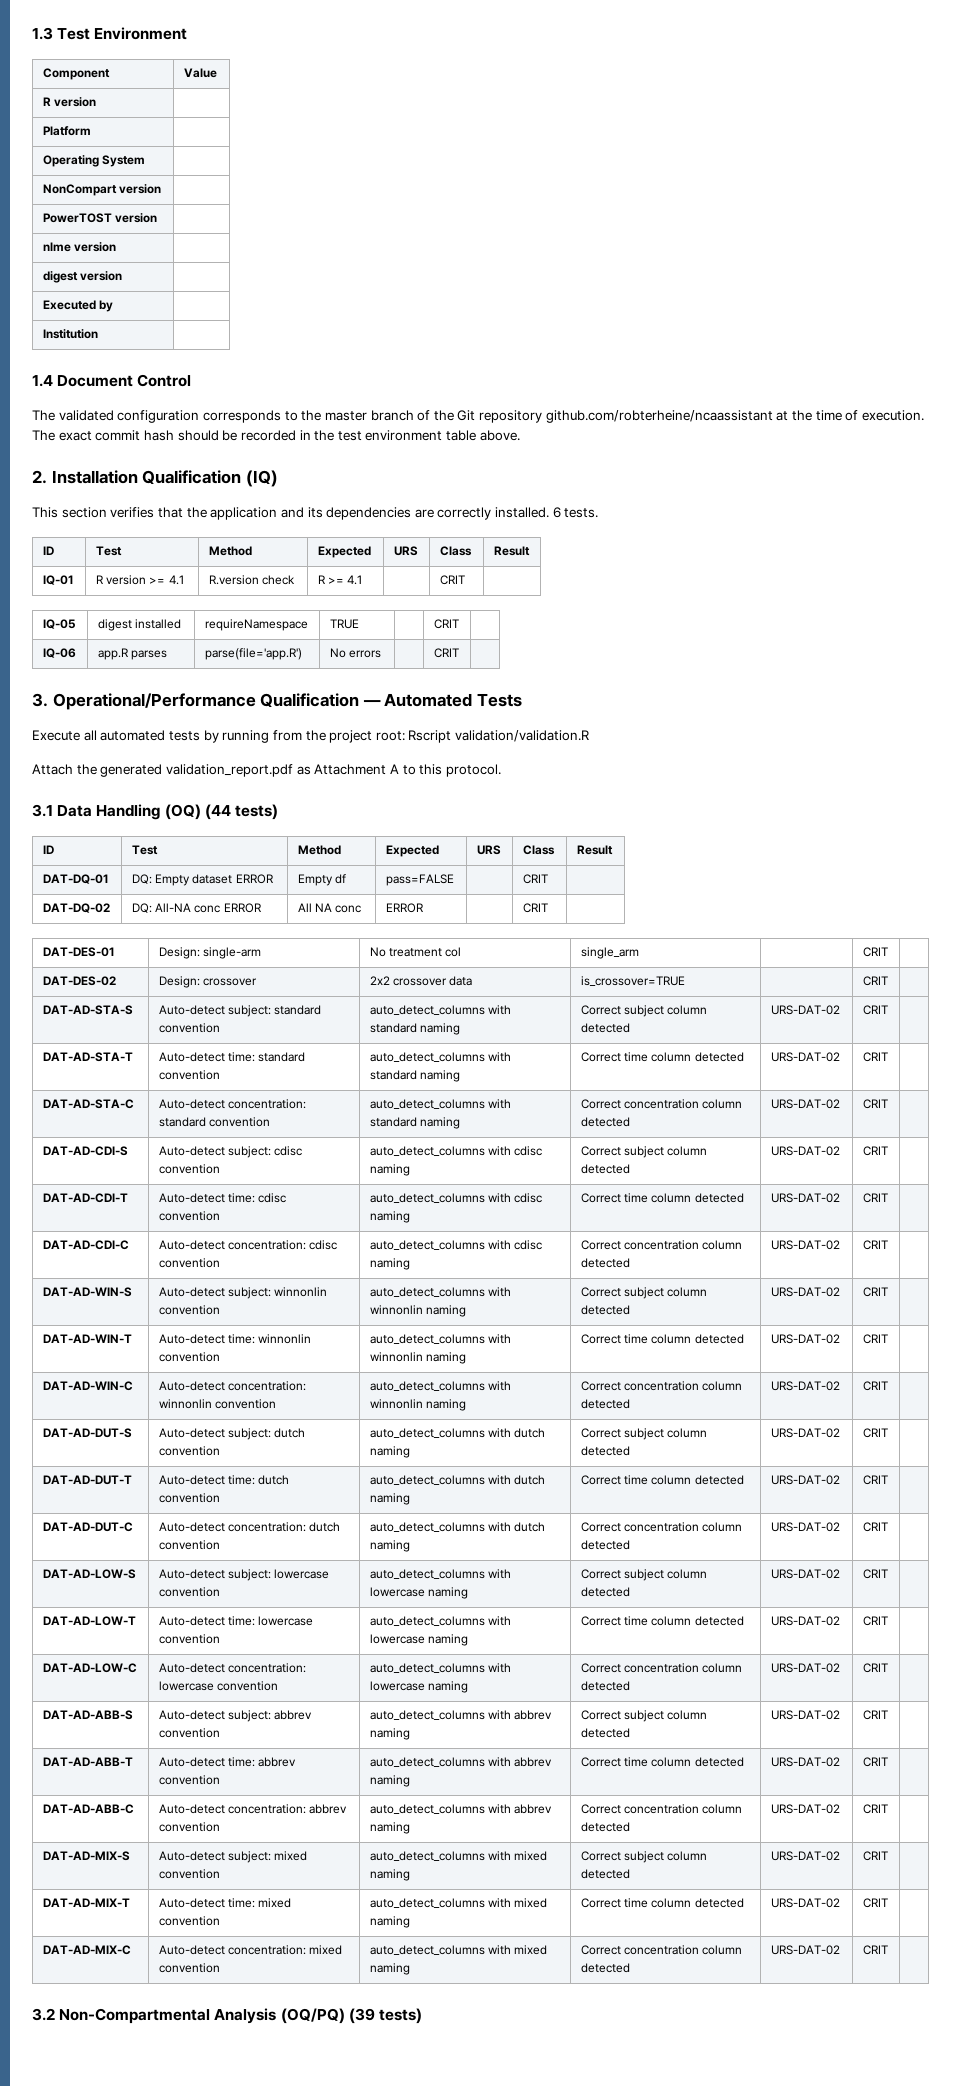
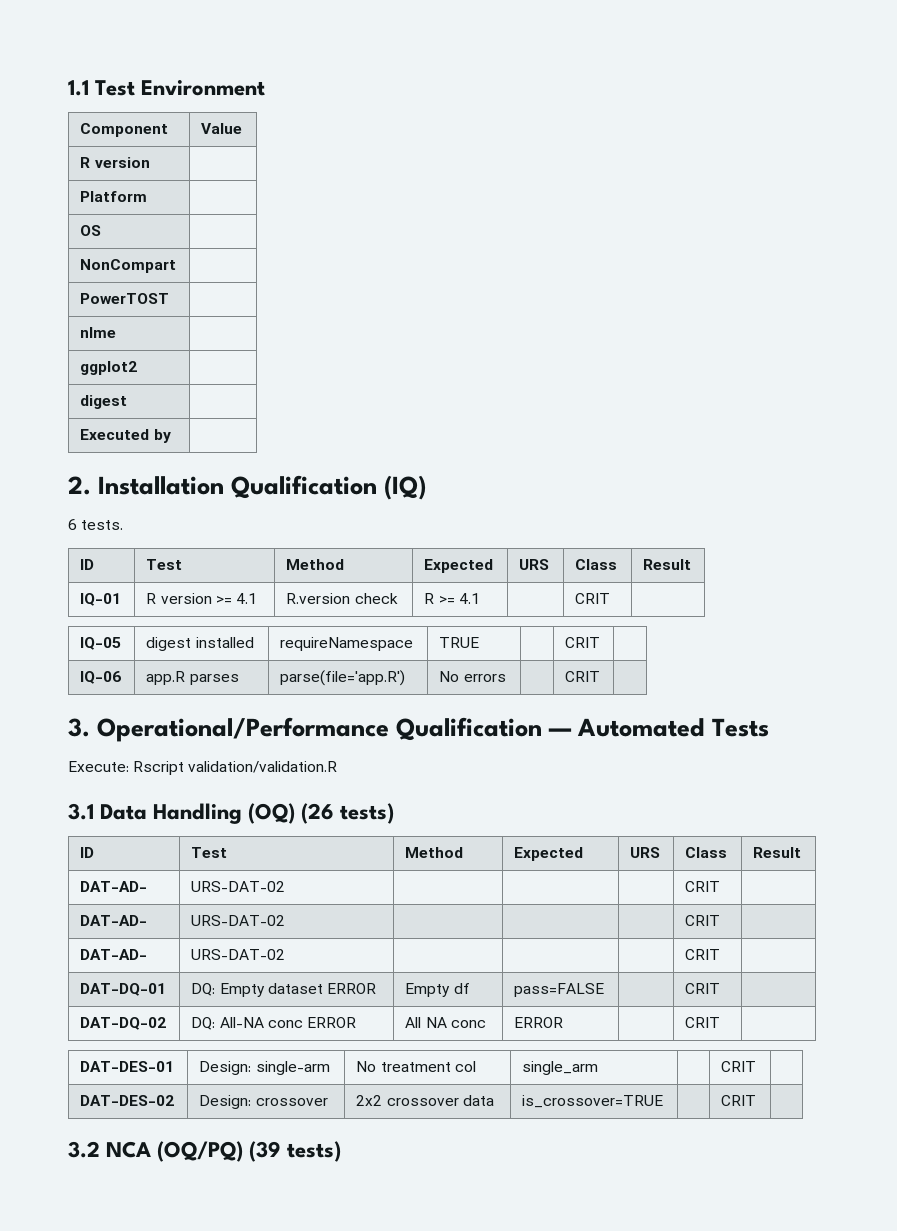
- 1.3 Test Environment
+ 1.1 Test Environment
- Operating System |
+ OS |
- NonCompart version |
+ NonCompart |
- PowerTOST version |
+ PowerTOST |
- nlme version |
- digest version |
+ nlme |
+ ggplot2 |
+ digest |
- Institution |
- 1.4 Document Control
- The validated configuration corresponds to the master branch of the Git repository github.com/robterheine/ncaassistant at the time of execution. The exact commit hash should be recorded in the test environment table above.
  2. Installation Qualification (IQ)
- This section verifies that the application and its dependencies are correctly installed. 6 tests.
+ 6 tests.
- Execute all automated tests by running from the project root: Rscript validation/validation.R
- Attach the generated validation_report.pdf as Attachment A to this protocol.
+ Execute: Rscript validation/validation.R
- 3.1 Data Handling (OQ) (44 tests)
+ 3.1 Data Handling (OQ) (26 tests)
  ID | Test | Method | Expected | URS | Class | Result
+ DAT-AD- | URS-DAT-02 | | | | CRIT |
+ DAT-AD- | URS-DAT-02 | | | | CRIT |
+ DAT-AD- | URS-DAT-02 | | | | CRIT |
- DAT-AD-STA-S | Auto-detect subject: standard convention | auto_detect_columns with standard naming | Correct subject column detected | URS-DAT-02 | CRIT |
- DAT-AD-STA-T | Auto-detect time: standard convention | auto_detect_columns with standard naming | Correct time column detected | URS-DAT-02 | CRIT |
- DAT-AD-STA-C | Auto-detect concentration: standard convention | auto_detect_columns with standard naming | Correct concentration column detected | URS-DAT-02 | CRIT |
- DAT-AD-CDI-S | Auto-detect subject: cdisc convention | auto_detect_columns with cdisc naming | Correct subject column detected | URS-DAT-02 | CRIT |
- DAT-AD-CDI-T | Auto-detect time: cdisc convention | auto_detect_columns with cdisc naming | Correct time column detected | URS-DAT-02 | CRIT |
- DAT-AD-CDI-C | Auto-detect concentration: cdisc convention | auto_detect_columns with cdisc naming | Correct concentration column detected | URS-DAT-02 | CRIT |
- DAT-AD-WIN-S | Auto-detect subject: winnonlin convention | auto_detect_columns with winnonlin naming | Correct subject column detected | URS-DAT-02 | CRIT |
- DAT-AD-WIN-T | Auto-detect time: winnonlin convention | auto_detect_columns with winnonlin naming | Correct time column detected | URS-DAT-02 | CRIT |
- DAT-AD-WIN-C | Auto-detect concentration: winnonlin convention | auto_detect_columns with winnonlin naming | Correct concentration column detected | URS-DAT-02 | CRIT |
- DAT-AD-DUT-S | Auto-detect subject: dutch convention | auto_detect_columns with dutch naming | Correct subject column detected | URS-DAT-02 | CRIT |
- DAT-AD-DUT-T | Auto-detect time: dutch convention | auto_detect_columns with dutch naming | Correct time column detected | URS-DAT-02 | CRIT |
- DAT-AD-DUT-C | Auto-detect concentration: dutch convention | auto_detect_columns with dutch naming | Correct concentration column detected | URS-DAT-02 | CRIT |
- DAT-AD-LOW-S | Auto-detect subject: lowercase convention | auto_detect_columns with lowercase naming | Correct subject column detected | URS-DAT-02 | CRIT |
- DAT-AD-LOW-T | Auto-detect time: lowercase convention | auto_detect_columns with lowercase naming | Correct time column detected | URS-DAT-02 | CRIT |
- DAT-AD-LOW-C | Auto-detect concentration: lowercase convention | auto_detect_columns with lowercase naming | Correct concentration column detected | URS-DAT-02 | CRIT |
- DAT-AD-ABB-S | Auto-detect subject: abbrev convention | auto_detect_columns with abbrev naming | Correct subject column detected | URS-DAT-02 | CRIT |
- DAT-AD-ABB-T | Auto-detect time: abbrev convention | auto_detect_columns with abbrev naming | Correct time column detected | URS-DAT-02 | CRIT |
- DAT-AD-ABB-C | Auto-detect concentration: abbrev convention | auto_detect_columns with abbrev naming | Correct concentration column detected | URS-DAT-02 | CRIT |
- DAT-AD-MIX-S | Auto-detect subject: mixed convention | auto_detect_columns with mixed naming | Correct subject column detected | URS-DAT-02 | CRIT |
- DAT-AD-MIX-T | Auto-detect time: mixed convention | auto_detect_columns with mixed naming | Correct time column detected | URS-DAT-02 | CRIT |
- DAT-AD-MIX-C | Auto-detect concentration: mixed convention | auto_detect_columns with mixed naming | Correct concentration column detected | URS-DAT-02 | CRIT |
- 3.2 Non-Compartmental Analysis (OQ/PQ) (39 tests)
+ 3.2 NCA (OQ/PQ) (39 tests)

